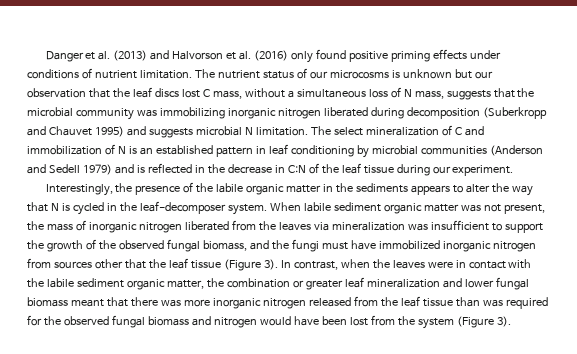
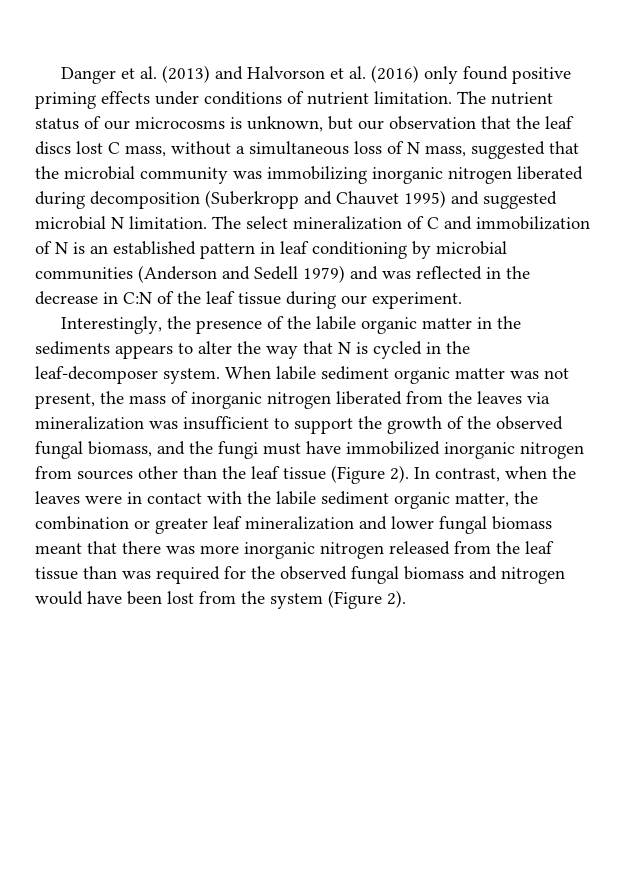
- The nutrient status of our microcosms is unknown but our observation that the leaf discs lost C mass, without a simultaneous loss of N mass, suggests that the microbial community was immobilizing inorganic nitrogen liberated during decomposition (Suberkropp and Chauvet 1995) and suggests microbial N limitation.
+ The nutrient status of our microcosms is unknown, but our observation that the leaf discs lost C mass, without a simultaneous loss of N mass, suggested that the microbial community was immobilizing inorganic nitrogen liberated during decomposition (Suberkropp and Chauvet 1995) and suggested microbial N limitation.
- The select mineralization of C and immobilization of N is an established pattern in leaf conditioning by microbial communities (Anderson and Sedell 1979) and is reflected in the decrease in C:N of the leaf tissue during our experiment.
+ The select mineralization of C and immobilization of N is an established pattern in leaf conditioning by microbial communities (Anderson and Sedell 1979) and was reflected in the decrease in C:N of the leaf tissue during our experiment.
- When labile sediment organic matter was not present, the mass of inorganic nitrogen liberated from the leaves via mineralization was insufficient to support the growth of the observed fungal biomass, and the fungi must have immobilized inorganic nitrogen from sources other that the leaf tissue (Figure 3).
+ When labile sediment organic matter was not present, the mass of inorganic nitrogen liberated from the leaves via mineralization was insufficient to support the growth of the observed fungal biomass, and the fungi must have immobilized inorganic nitrogen from sources other than the leaf tissue (Figure 2).
- In contrast, when the leaves were in contact with the labile sediment organic matter, the combination or greater leaf mineralization and lower fungal biomass meant that there was more inorganic nitrogen released from the leaf tissue than was required for the observed fungal biomass and nitrogen would have been lost from the system (Figure 3).
+ In contrast, when the leaves were in contact with the labile sediment organic matter, the combination or greater leaf mineralization and lower fungal biomass meant that there was more inorganic nitrogen released from the leaf tissue than was required for the observed fungal biomass and nitrogen would have been lost from the system (Figure 2).

